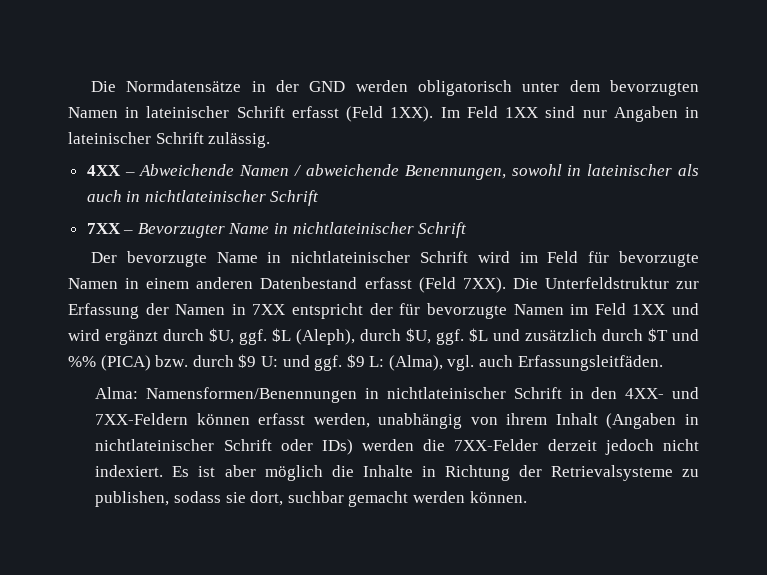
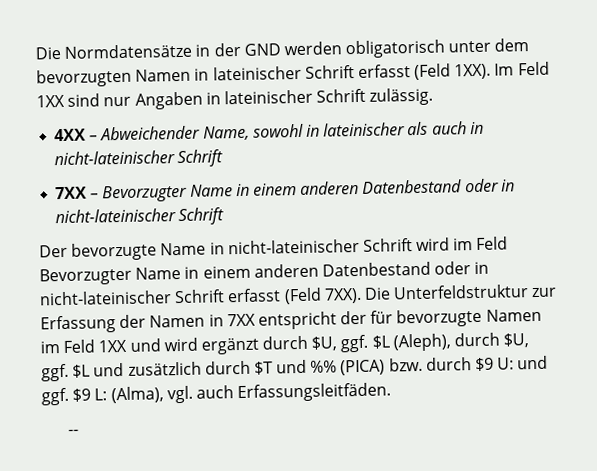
- 4XX – Abweichende Namen / abweichende Benennungen, sowohl in lateinischer als auch in nichtlateinischer Schrift
+ 4XX – Abweichender Name, sowohl in lateinischer als auch in nicht-lateinischer Schrift
- 7XX – Bevorzugter Name in nichtlateinischer Schrift
+ 7XX – Bevorzugter Name in einem anderen Datenbestand oder in nicht-lateinischer Schrift
- Der bevorzugte Name in nichtlateinischer Schrift wird im Feld für bevorzugte Namen in einem anderen Datenbestand erfasst (Feld 7XX).
+ Der bevorzugte Name in nicht-lateinischer Schrift wird im Feld Bevorzugter Name in einem anderen Datenbestand oder in nicht-lateinischer Schrift erfasst (Feld 7XX).
- Alma: Namensformen/Benennungen in nichtlateinischer Schrift in den 4XX- und 7XX-Feldern können erfasst werden, unabhängig von ihrem Inhalt (Angaben in nichtlateinischer Schrift oder IDs) werden die 7XX-Felder derzeit jedoch nicht indexiert. Es ist aber möglich die Inhalte in Richtung der Retrievalsysteme zu publishen, sodass sie dort, suchbar gemacht werden können.
+ --

